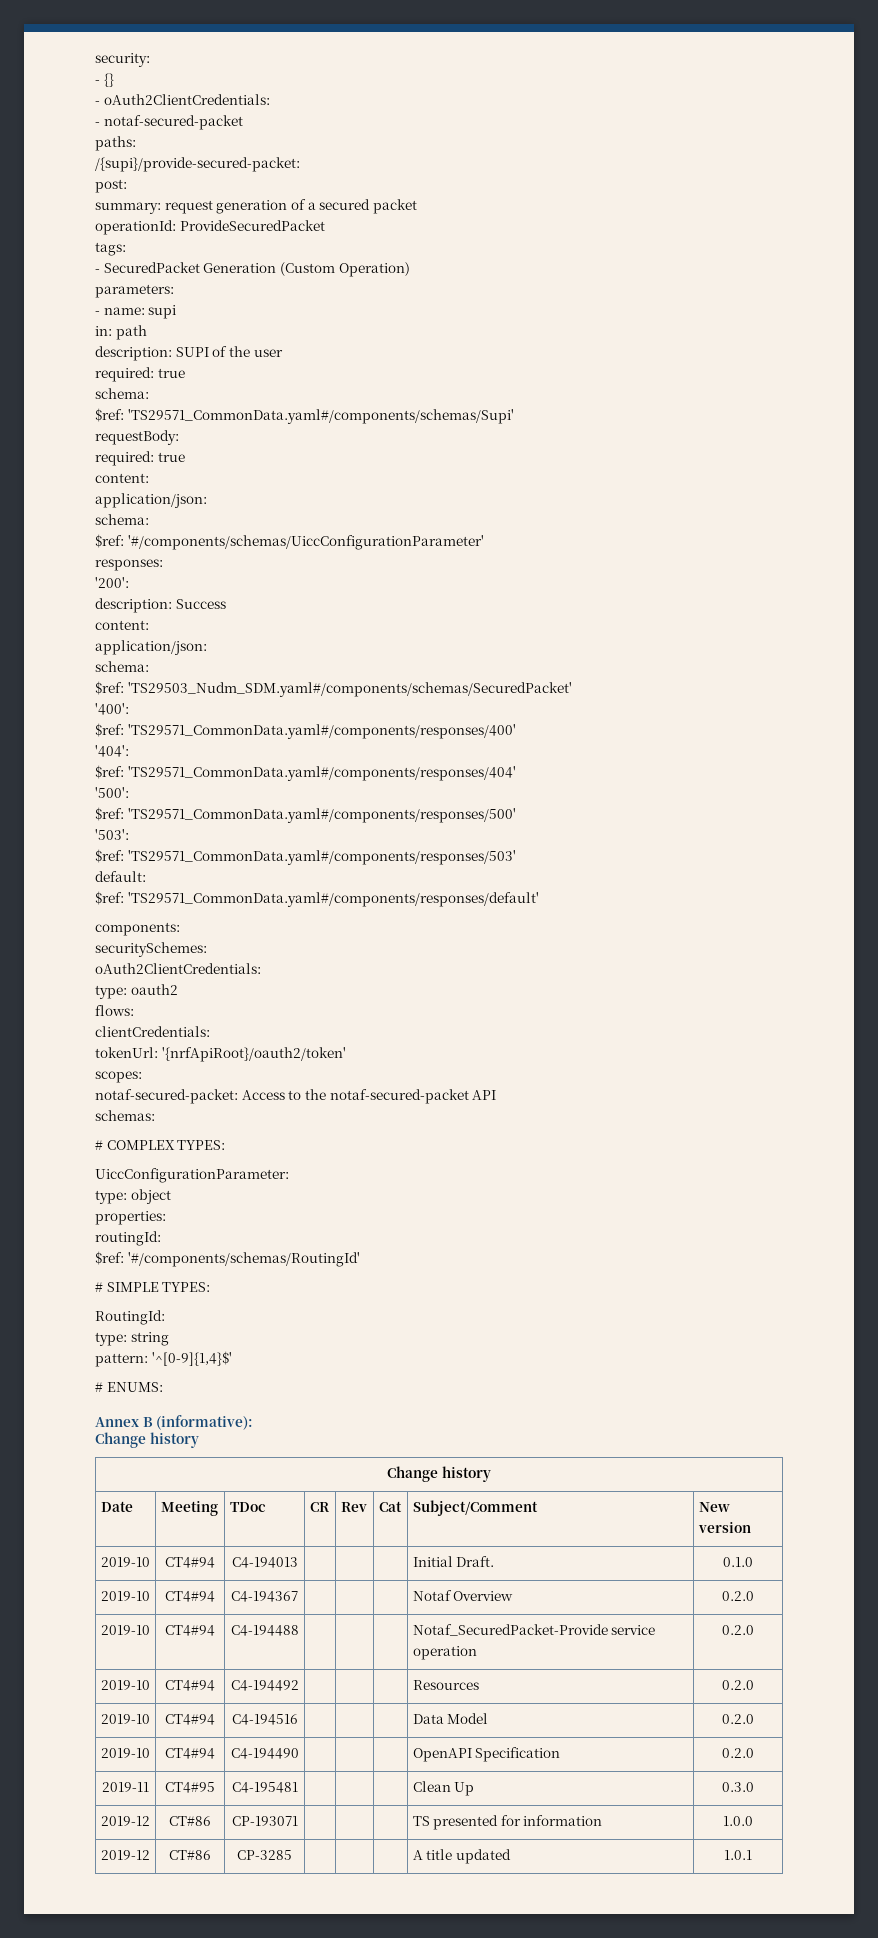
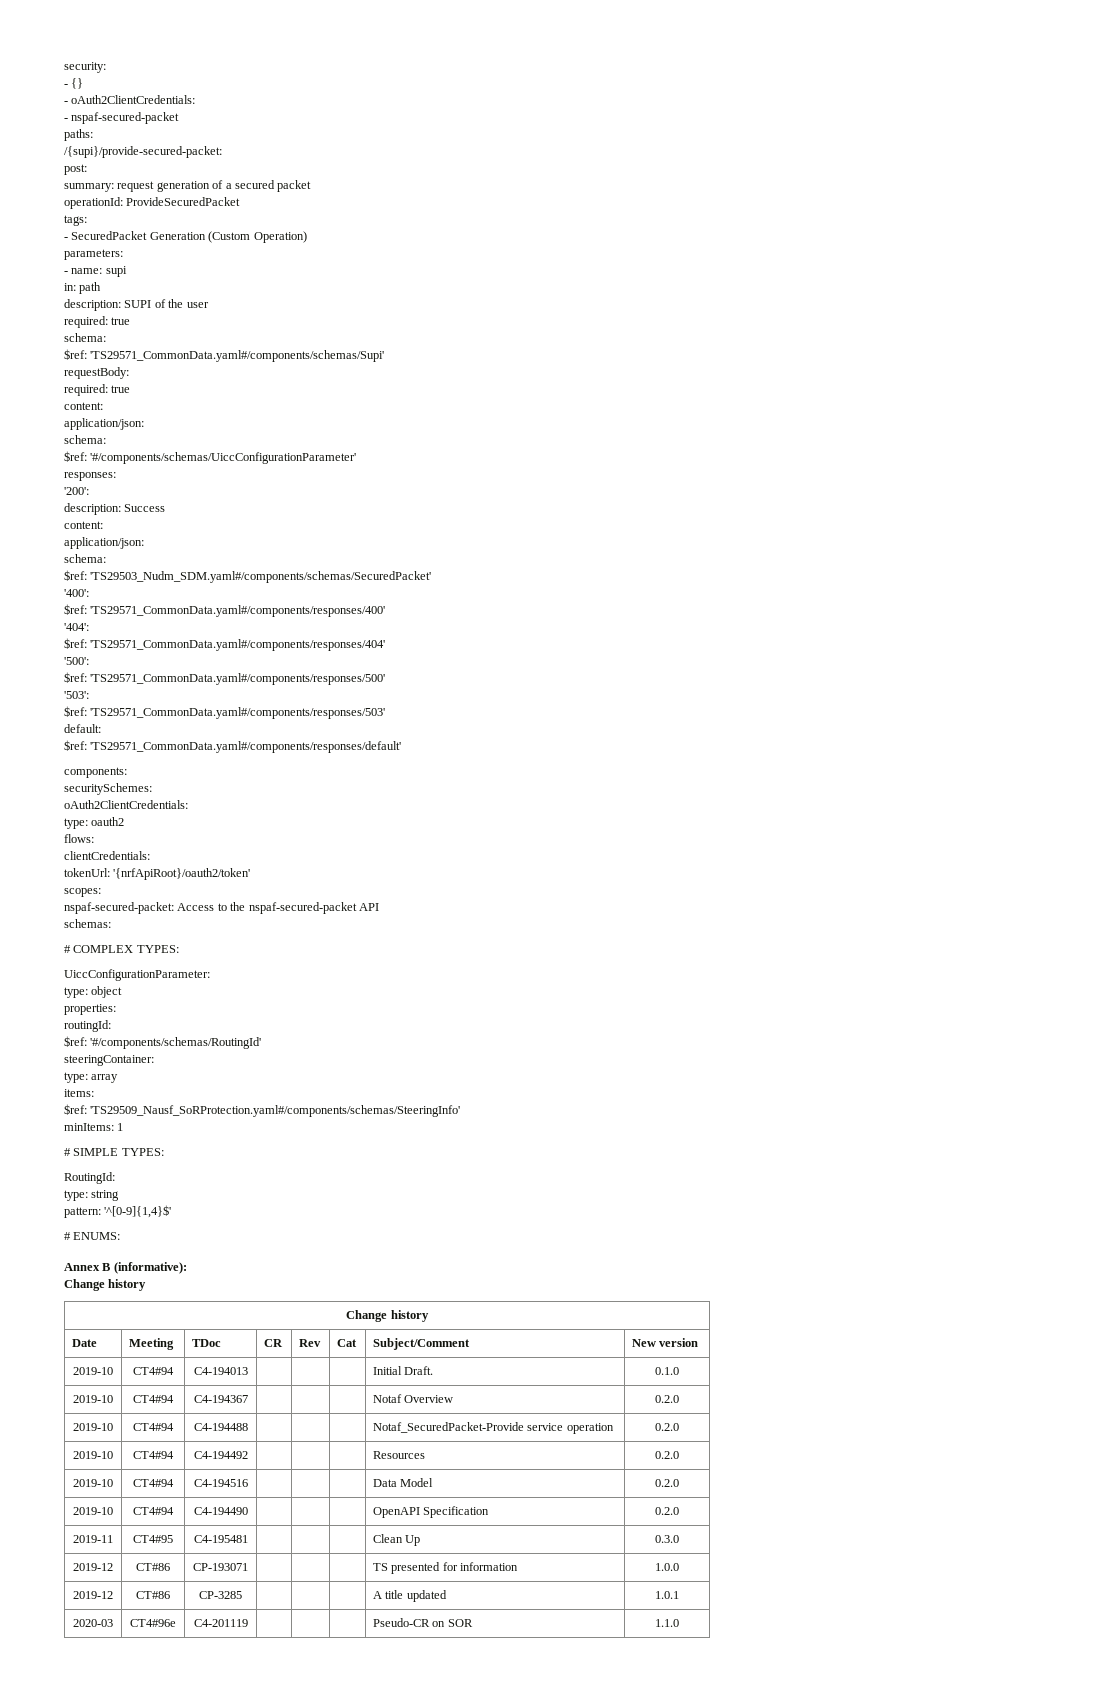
- - notaf-secured-packet
+ - nspaf-secured-packet
- notaf-secured-packet: Access to the notaf-secured-packet API
+ nspaf-secured-packet: Access to the nspaf-secured-packet API
+ steeringContainer:
+ type: array
+ items:
+ $ref: 'TS29509_Nausf_SoRProtection.yaml#/components/schemas/SteeringInfo'
+ minItems: 1
+ 2020-03 | CT4#96e | C4-201119 | | | | Pseudo-CR on SOR | 1.1.0

